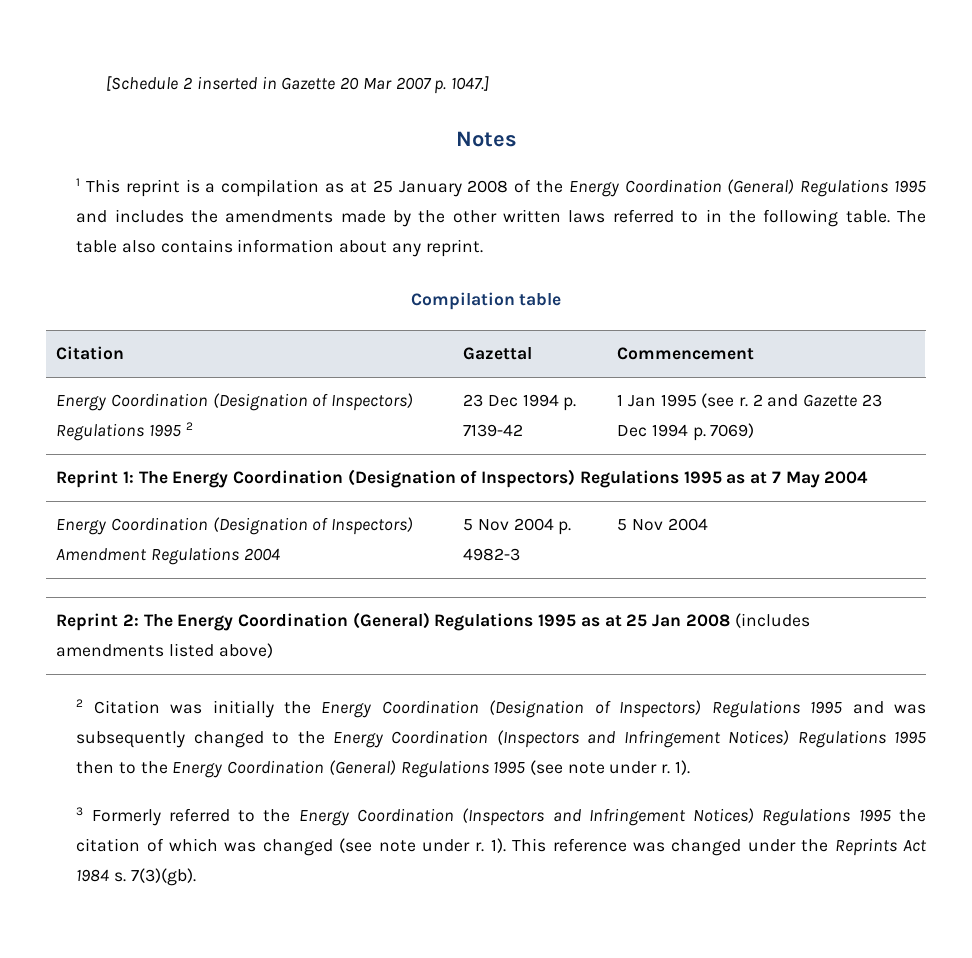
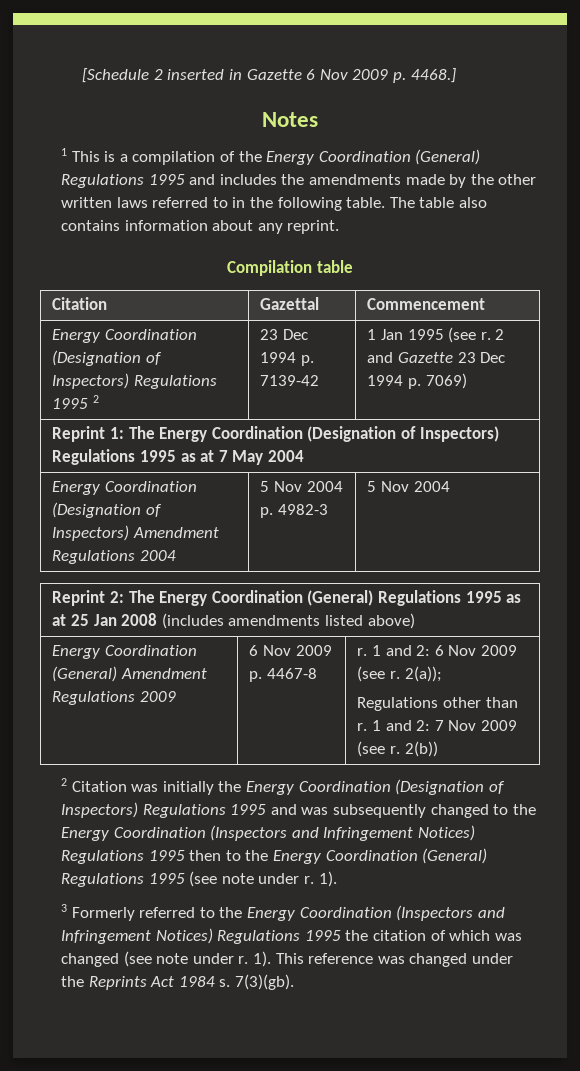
- [Schedule 2 inserted in Gazette 20 Mar 2007 p. 1047.]
+ [Schedule 2 inserted in Gazette 6 Nov 2009 p. 4468.]
- 1 This reprint is a compilation as at 25 January 2008 of the Energy Coordination (General) Regulations 1995 and includes the amendments made by the other written laws referred to in the following table.
+ 1 This is a compilation of the Energy Coordination (General) Regulations 1995 and includes the amendments made by the other written laws referred to in the following table.
+ Energy Coordination (General) Amendment Regulations 2009 | 6 Nov 2009 p. 4467-8 | r. 1 and 2: 6 Nov 2009 (see r. 2(a));
+ Regulations other than r. 1 and 2: 7 Nov 2009 (see r. 2(b))

